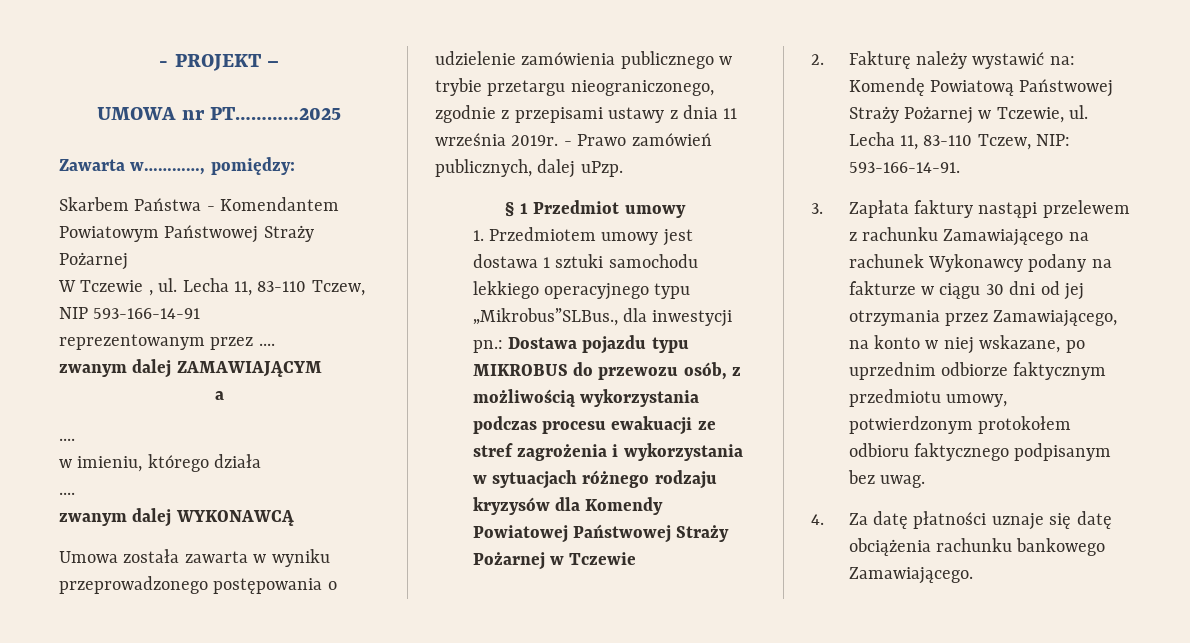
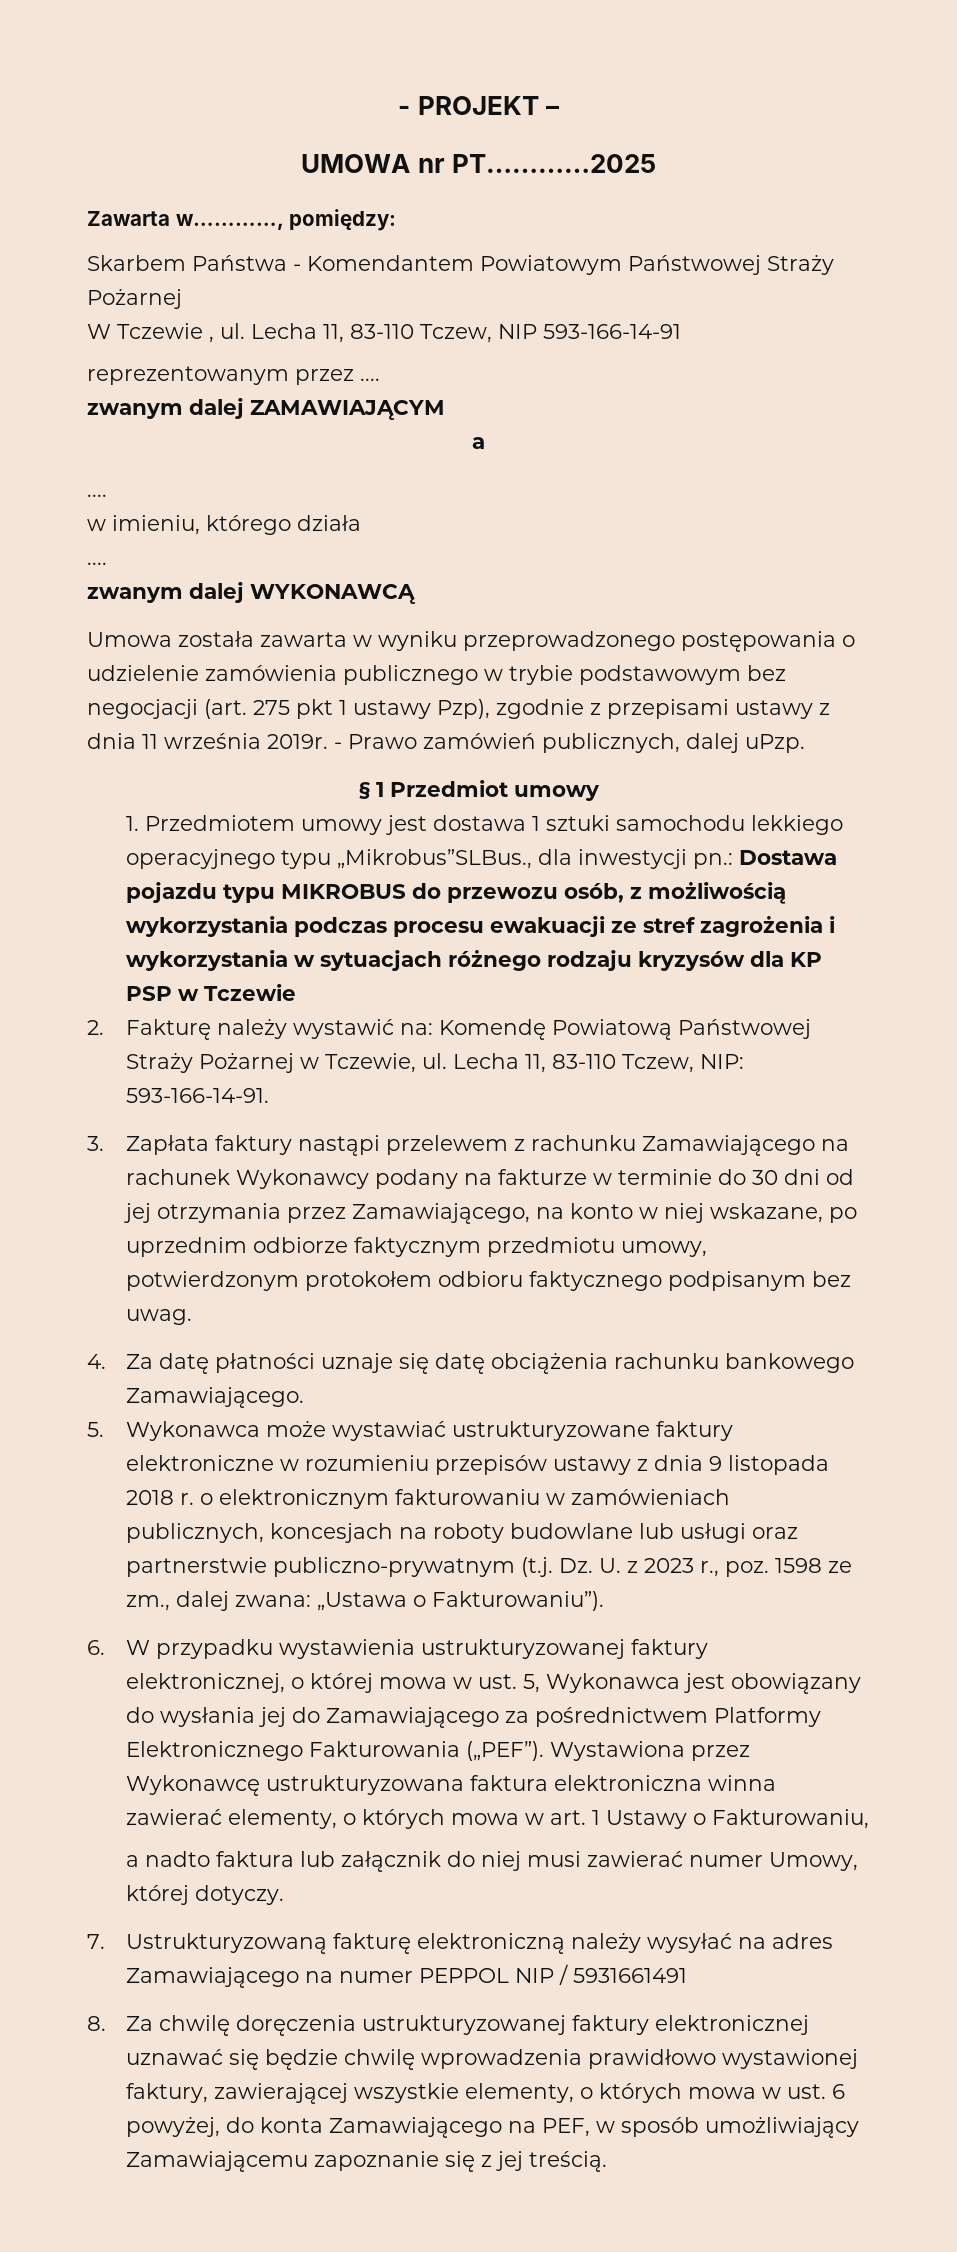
- Umowa została zawarta w wyniku przeprowadzonego postępowania o udzielenie zamówienia publicznego w trybie przetargu nieograniczonego, zgodnie z przepisami ustawy z dnia 11 września 2019r.
+ Umowa została zawarta w wyniku przeprowadzonego postępowania o udzielenie zamówienia publicznego w trybie podstawowym bez negocjacji (art. 275 pkt 1 ustawy Pzp), zgodnie z przepisami ustawy z dnia 11 września 2019r.
- 1. Przedmiotem umowy jest dostawa 1 sztuki samochodu lekkiego operacyjnego typu „Mikrobus”SLBus., dla inwestycji pn.: Dostawa pojazdu typu MIKROBUS do przewozu osób, z możliwością wykorzystania podczas procesu ewakuacji ze stref zagrożenia i wykorzystania w sytuacjach różnego rodzaju kryzysów dla Komendy Powiatowej Państwowej Straży Pożarnej w Tczewie
+ 1. Przedmiotem umowy jest dostawa 1 sztuki samochodu lekkiego operacyjnego typu „Mikrobus”SLBus., dla inwestycji pn.: Dostawa pojazdu typu MIKROBUS do przewozu osób, z możliwością wykorzystania podczas procesu ewakuacji ze stref zagrożenia i wykorzystania w sytuacjach różnego rodzaju kryzysów dla KP PSP w Tczewie
- 3. Zapłata faktury nastąpi przelewem z rachunku Zamawiającego na rachunek Wykonawcy podany na fakturze w ciągu 30 dni od jej otrzymania przez Zamawiającego, na konto w niej wskazane, po uprzednim odbiorze faktycznym przedmiotu umowy, potwierdzonym protokołem odbioru faktycznego podpisanym bez uwag.
+ 3. Zapłata faktury nastąpi przelewem z rachunku Zamawiającego na rachunek Wykonawcy podany na fakturze w terminie do 30 dni od jej otrzymania przez Zamawiającego, na konto w niej wskazane, po uprzednim odbiorze faktycznym przedmiotu umowy, potwierdzonym protokołem odbioru faktycznego podpisanym bez uwag.
+ 5. Wykonawca może wystawiać ustrukturyzowane faktury elektroniczne w rozumieniu przepisów ustawy z dnia 9 listopada 2018 r. o elektronicznym fakturowaniu w zamówieniach publicznych, koncesjach na roboty budowlane lub usługi oraz partnerstwie publiczno-prywatnym (t.j. Dz. U. z 2023 r., poz. 1598 ze zm., dalej zwana: „Ustawa o Fakturowaniu”).
+ 6. W przypadku wystawienia ustrukturyzowanej faktury elektronicznej, o której mowa w ust. 5, Wykonawca jest obowiązany do wysłania jej do Zamawiającego za pośrednictwem Platformy Elektronicznego Fakturowania („PEF”). Wystawiona przez Wykonawcę ustrukturyzowana faktura elektroniczna winna zawierać elementy, o których mowa w art. 1 Ustawy o Fakturowaniu,
+ a nadto faktura lub załącznik do niej musi zawierać numer Umowy, której dotyczy.
+ 7. Ustrukturyzowaną fakturę elektroniczną należy wysyłać na adres Zamawiającego na numer PEPPOL NIP / 5931661491
+ 8. Za chwilę doręczenia ustrukturyzowanej faktury elektronicznej uznawać się będzie chwilę wprowadzenia prawidłowo wystawionej faktury, zawierającej wszystkie elementy, o których mowa w ust. 6 powyżej, do konta Zamawiającego na PEF, w sposób umożliwiający Zamawiającemu zapoznanie się z jej treścią.

